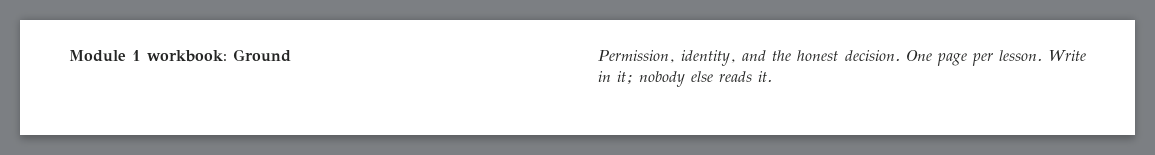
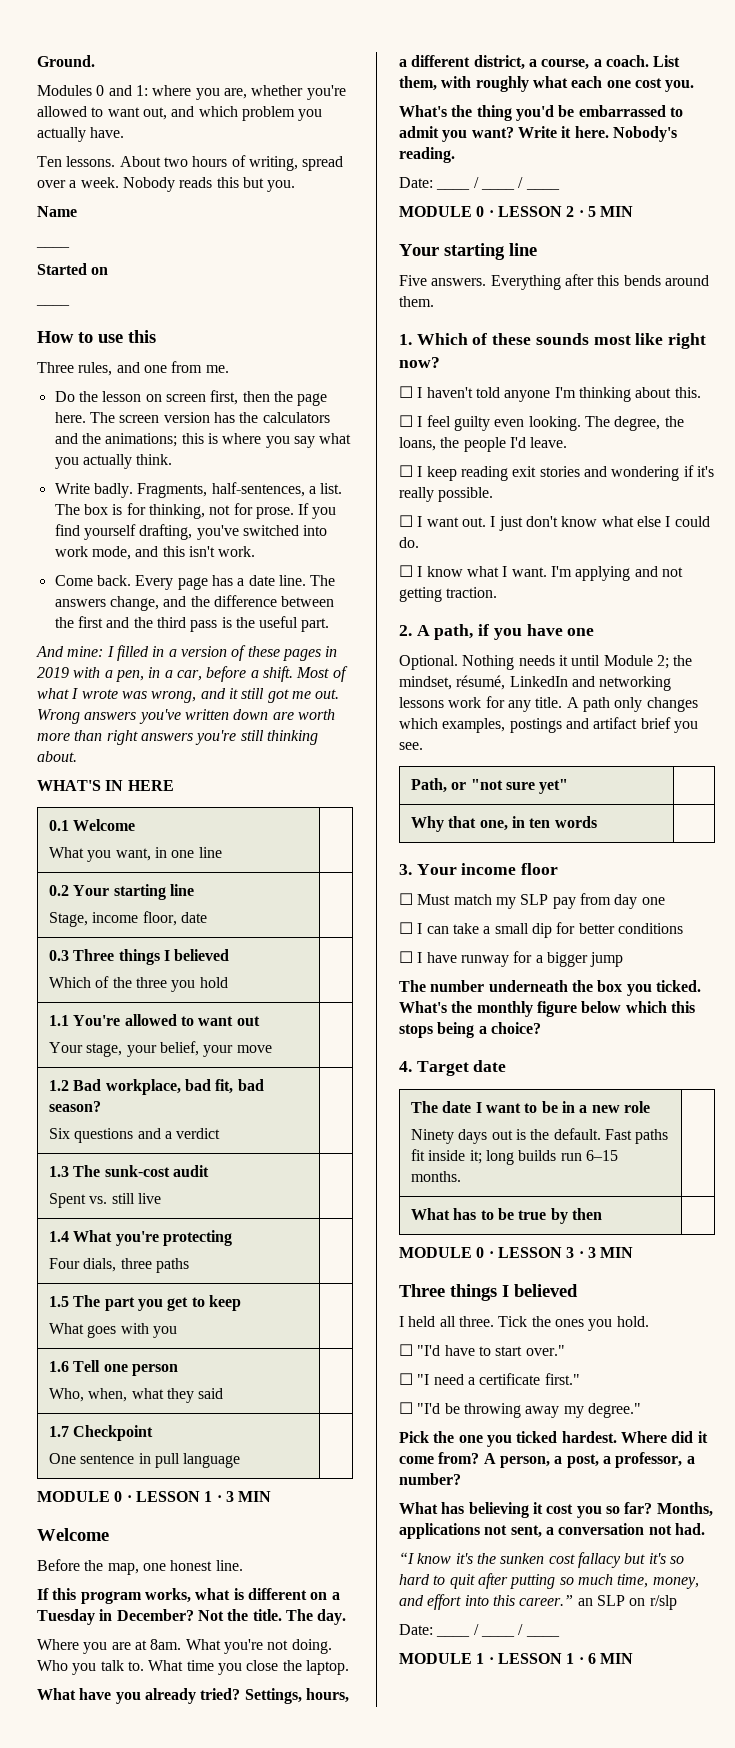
- Module 1 workbook: Ground
- Permission, identity, and the honest decision. One page per lesson. Write in it; nobody else reads it.
+ Ground.
+ Modules 0 and 1: where you are, whether you're allowed to want out, and which problem you actually have.
+ Ten lessons. About two hours of writing, spread over a week. Nobody reads this but you.
+ Name
+ ____
+ Started on
+ ____
+ How to use this
+ Three rules, and one from me.
+ Do the lesson on screen first, then the page here. The screen version has the calculators and the animations; this is where you say what you actually think.
+ Write badly. Fragments, half-sentences, a list. The box is for thinking, not for prose. If you find yourself drafting, you've switched into work mode, and this isn't work.
+ Come back. Every page has a date line. The answers change, and the difference between the first and the third pass is the useful part.
+ And mine: I filled in a version of these pages in 2019 with a pen, in a car, before a shift. Most of what I wrote was wrong, and it still got me out. Wrong answers you've written down are worth more than right answers you're still thinking about.
+ WHAT'S IN HERE
+ 0.1 Welcome
+ What you want, in one line |
+ 0.2 Your starting line
+ Stage, income floor, date |
+ 0.3 Three things I believed
+ Which of the three you hold |
+ 1.1 You're allowed to want out
+ Your stage, your belief, your move |
+ 1.2 Bad workplace, bad fit, bad season?
+ Six questions and a verdict |
+ 1.3 The sunk-cost audit
+ Spent vs. still live |
+ 1.4 What you're protecting
+ Four dials, three paths |
+ 1.5 The part you get to keep
+ What goes with you |
+ 1.6 Tell one person
+ Who, when, what they said |
+ 1.7 Checkpoint
+ One sentence in pull language |
+ MODULE 0 · LESSON 1 · 3 MIN
+ Welcome
+ Before the map, one honest line.
+ If this program works, what is different on a Tuesday in December? Not the title. The day.
+ Where you are at 8am. What you're not doing. Who you talk to. What time you close the laptop.
+ What have you already tried? Settings, hours, a different district, a course, a coach. List them, with roughly what each one cost you.
+ What's the thing you'd be embarrassed to admit you want? Write it here. Nobody's reading.
+ Date: ____ / ____ / ____
+ MODULE 0 · LESSON 2 · 5 MIN
+ Your starting line
+ Five answers. Everything after this bends around them.
+ 1. Which of these sounds most like right now?
+ ☐ I haven't told anyone I'm thinking about this.
+ ☐ I feel guilty even looking. The degree, the loans, the people I'd leave.
+ ☐ I keep reading exit stories and wondering if it's really possible.
+ ☐ I want out. I just don't know what else I could do.
+ ☐ I know what I want. I'm applying and not getting traction.
+ 2. A path, if you have one
+ Optional. Nothing needs it until Module 2; the mindset, résumé, LinkedIn and networking lessons work for any title. A path only changes which examples, postings and artifact brief you see.
+ Path, or "not sure yet" |
+ Why that one, in ten words |
+ 3. Your income floor
+ ☐ Must match my SLP pay from day one
+ ☐ I can take a small dip for better conditions
+ ☐ I have runway for a bigger jump
+ The number underneath the box you ticked. What's the monthly figure below which this stops being a choice?
+ 4. Target date
+ The date I want to be in a new role
+ Ninety days out is the default. Fast paths fit inside it; long builds run 6–15 months. |
+ What has to be true by then |
+ MODULE 0 · LESSON 3 · 3 MIN
+ Three things I believed
+ I held all three. Tick the ones you hold.
+ ☐ "I'd have to start over."
+ ☐ "I need a certificate first."
+ ☐ "I'd be throwing away my degree."
+ Pick the one you ticked hardest. Where did it come from? A person, a post, a professor, a number?
+ What has believing it cost you so far? Months, applications not sent, a conversation not had.
+ “I know it's the sunken cost fallacy but it's so hard to quit after putting so much time, money, and effort into this career.” an SLP on r/slp
+ Date: ____ / ____ / ____
+ MODULE 1 · LESSON 1 · 6 MIN

